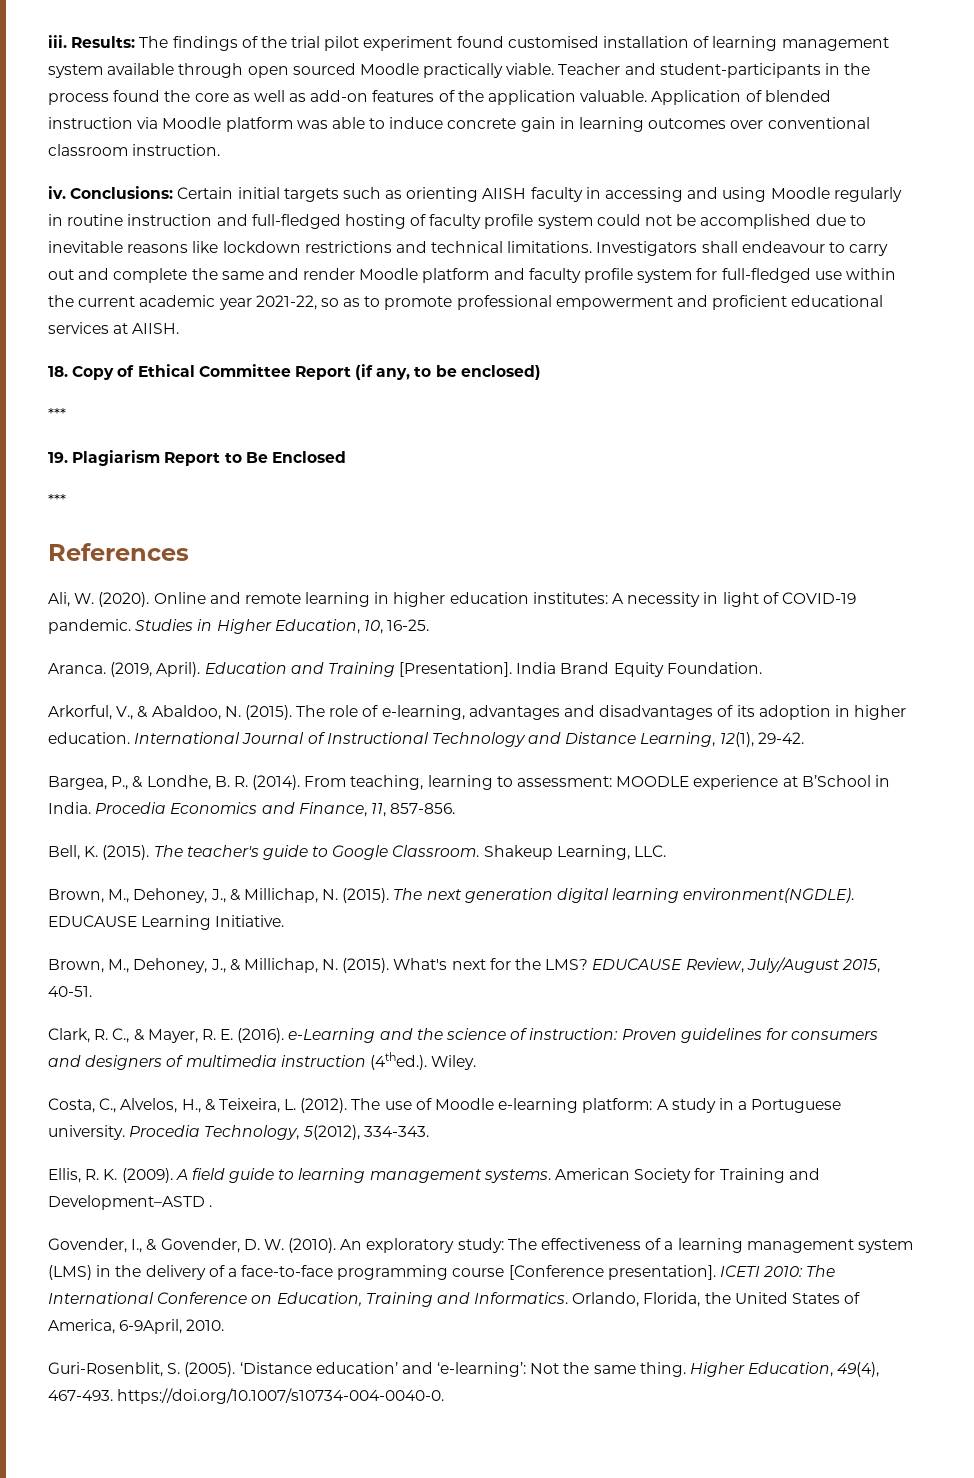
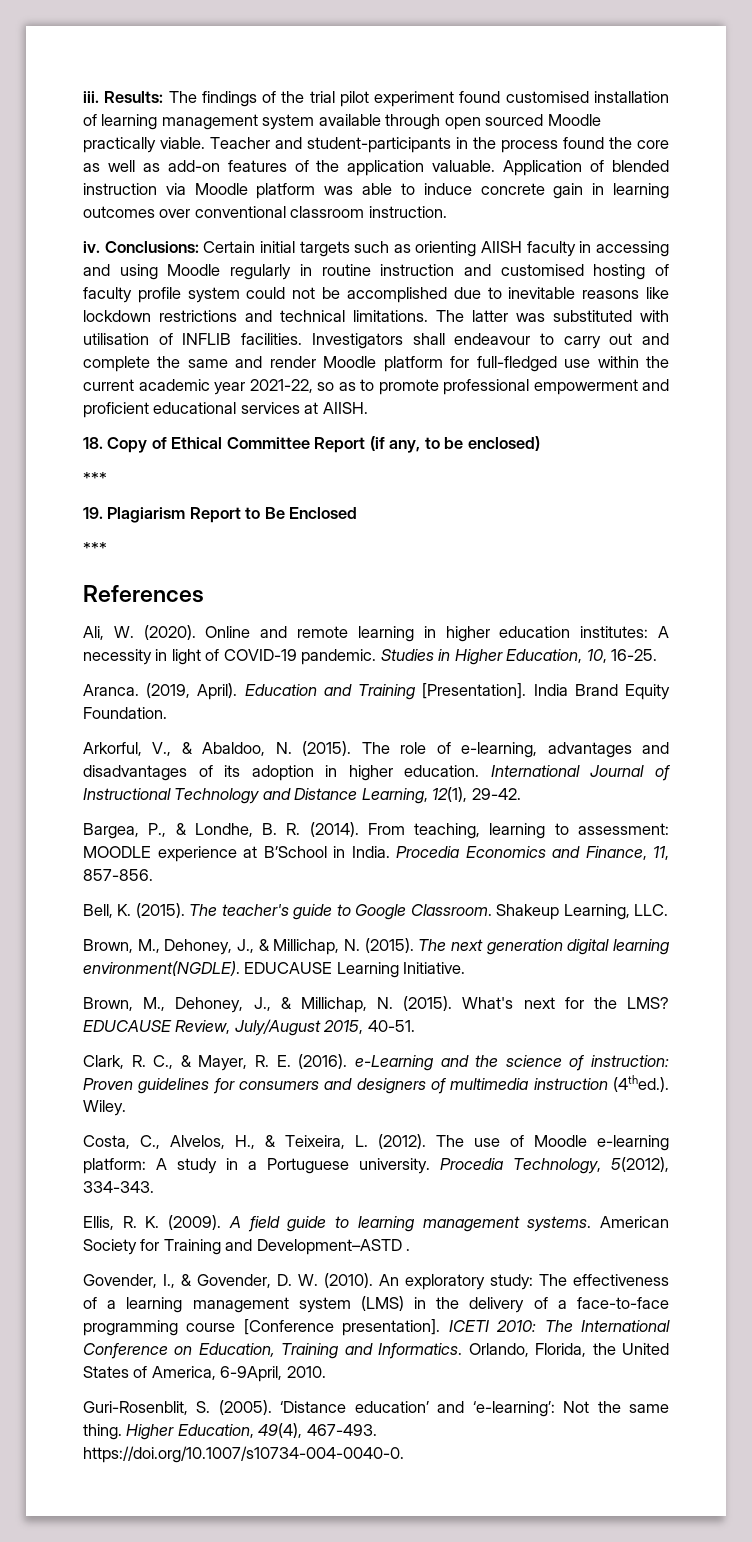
- Conclusions: Certain initial targets such as orienting AIISH faculty in accessing and using Moodle regularly in routine instruction and full-fledged hosting of faculty profile system could not be accomplished due to inevitable reasons like lockdown restrictions and technical limitations.
+ Conclusions: Certain initial targets such as orienting AIISH faculty in accessing and using Moodle regularly in routine instruction and customised hosting of faculty profile system could not be accomplished due to inevitable reasons like lockdown restrictions and technical limitations.
+ The latter was substituted with utilisation of INFLIB facilities.
- Investigators shall endeavour to carry out and complete the same and render Moodle platform and faculty profile system for full-fledged use within the current academic year 2021-22, so as to promote professional empowerment and proficient educational services at AIISH.
+ Investigators shall endeavour to carry out and complete the same and render Moodle platform for full-fledged use within the current academic year 2021-22, so as to promote professional empowerment and proficient educational services at AIISH.

